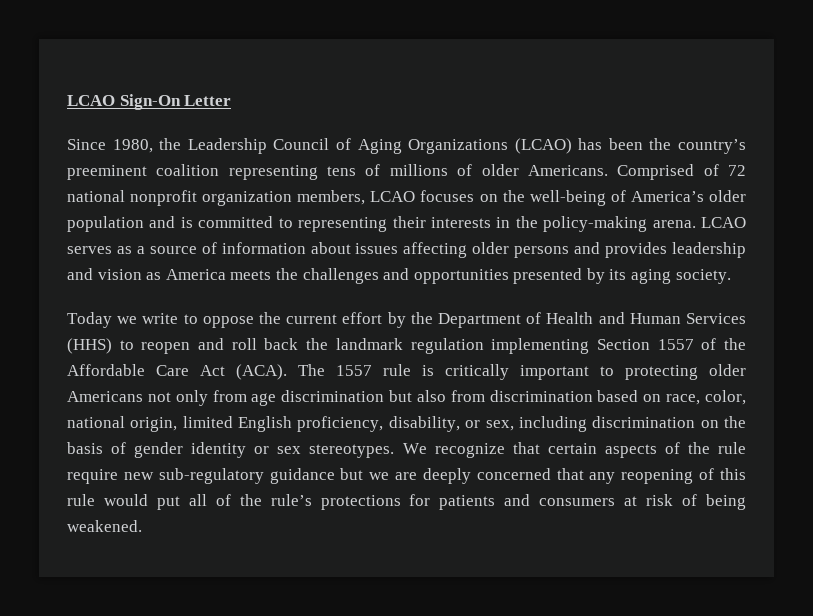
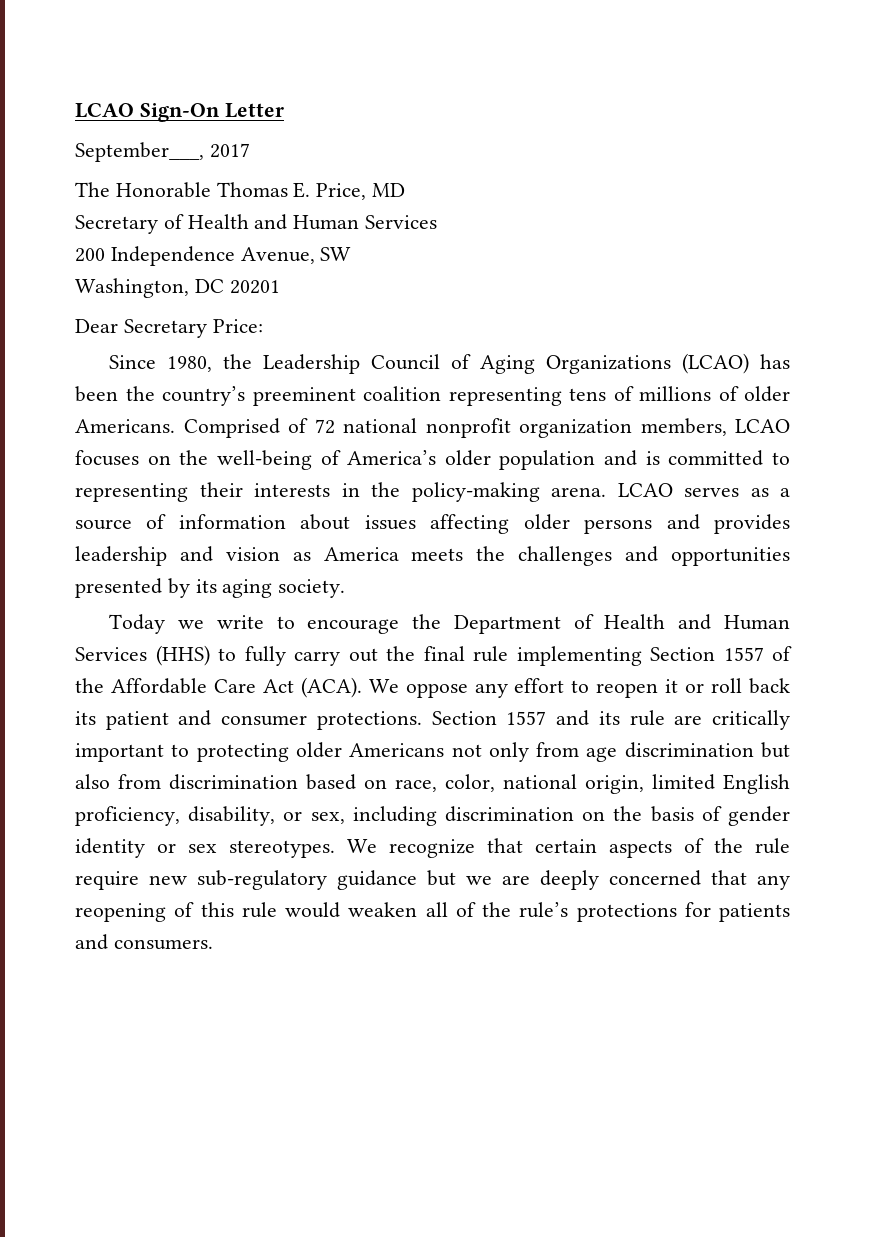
+ September___, 2017
+ The Honorable Thomas E. Price, MD
+ Secretary of Health and Human Services
+ 200 Independence Avenue, SW
+ Washington, DC 20201
+ Dear Secretary Price:
- Today we write to oppose the current effort by the Department of Health and Human Services (HHS) to reopen and roll back the landmark regulation implementing Section 1557 of the Affordable Care Act (ACA).
+ Today we write to encourage the Department of Health and Human Services (HHS) to fully carry out the final rule implementing Section 1557 of the Affordable Care Act (ACA).
- The 1557 rule is critically important to protecting older Americans not only from age discrimination but also from discrimination based on race, color, national origin, limited English proficiency, disability, or sex, including discrimination on the basis of gender identity or sex stereotypes.
+ We oppose any effort to reopen it or roll back its patient and consumer protections. Section 1557 and its rule are critically important to protecting older Americans not only from age discrimination but also from discrimination based on race, color, national origin, limited English proficiency, disability, or sex, including discrimination on the basis of gender identity or sex stereotypes.
- We recognize that certain aspects of the rule require new sub-regulatory guidance but we are deeply concerned that any reopening of this rule would put all of the rule’s protections for patients and consumers at risk of being weakened.
+ We recognize that certain aspects of the rule require new sub-regulatory guidance but we are deeply concerned that any reopening of this rule would weaken all of the rule’s protections for patients and consumers.

